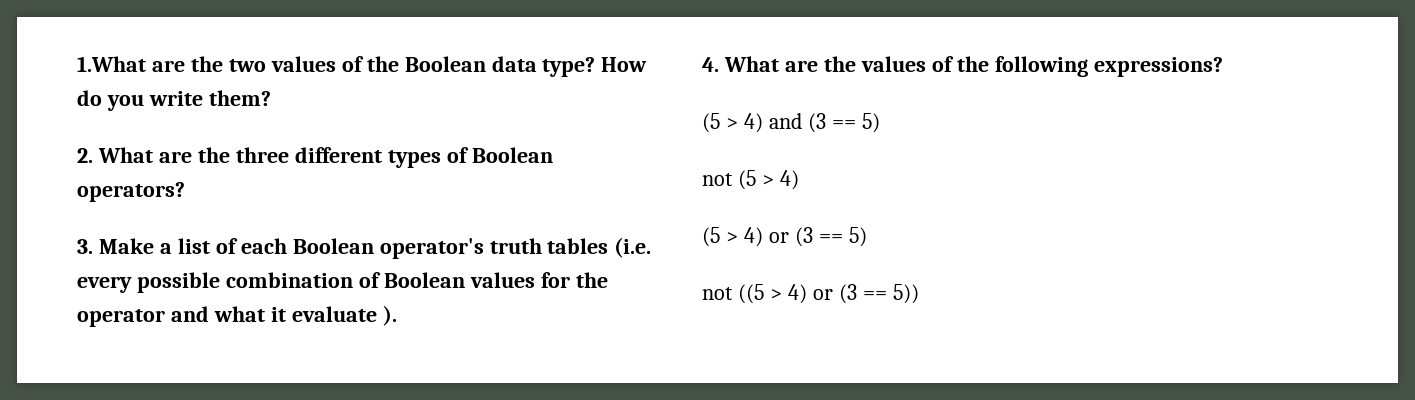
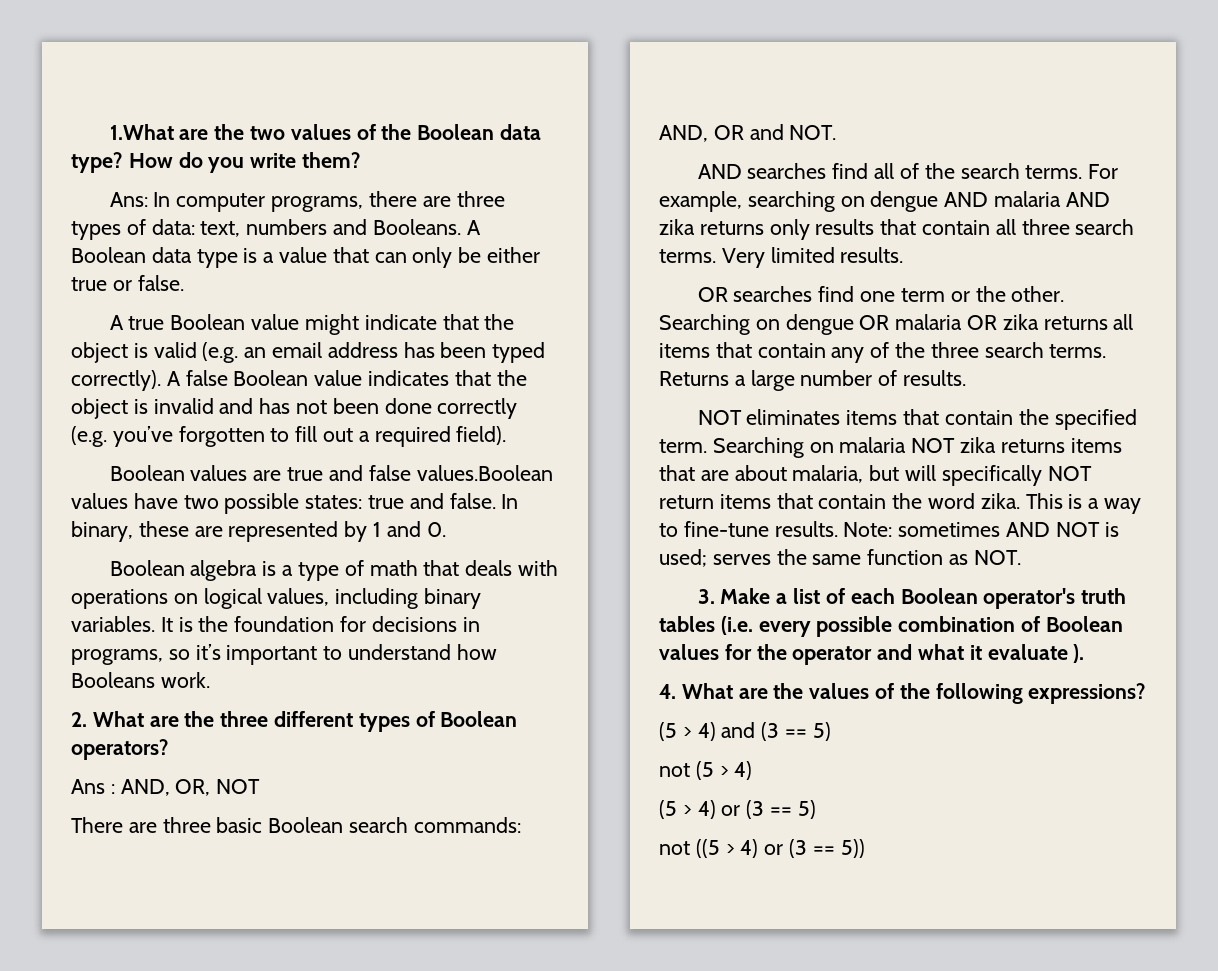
+ Ans: In computer programs, there are three types of data: text, numbers and Booleans. A Boolean data type is a value that can only be either true or false.
+ A true Boolean value might indicate that the object is valid (e.g. an email address has been typed correctly). A false Boolean value indicates that the object is invalid and has not been done correctly (e.g. you’ve forgotten to fill out a required field).
+ Boolean values are true and false values.Boolean values have two possible states: true and false. In binary, these are represented by 1 and 0.
+ Boolean algebra is a type of math that deals with operations on logical values, including binary variables. It is the foundation for decisions in programs, so it’s important to understand how Booleans work.
+ Ans : AND, OR, NOT
+ There are three basic Boolean search commands: AND, OR and NOT.
+ AND searches find all of the search terms. For example, searching on dengue AND malaria AND zika returns only results that contain all three search terms. Very limited results.
+ OR searches find one term or the other. Searching on dengue OR malaria OR zika returns all items that contain any of the three search terms. Returns a large number of results.
+ NOT eliminates items that contain the specified term. Searching on malaria NOT zika returns items that are about malaria, but will specifically NOT return items that contain the word zika. This is a way to fine-tune results. Note: sometimes AND NOT is used; serves the same function as NOT.

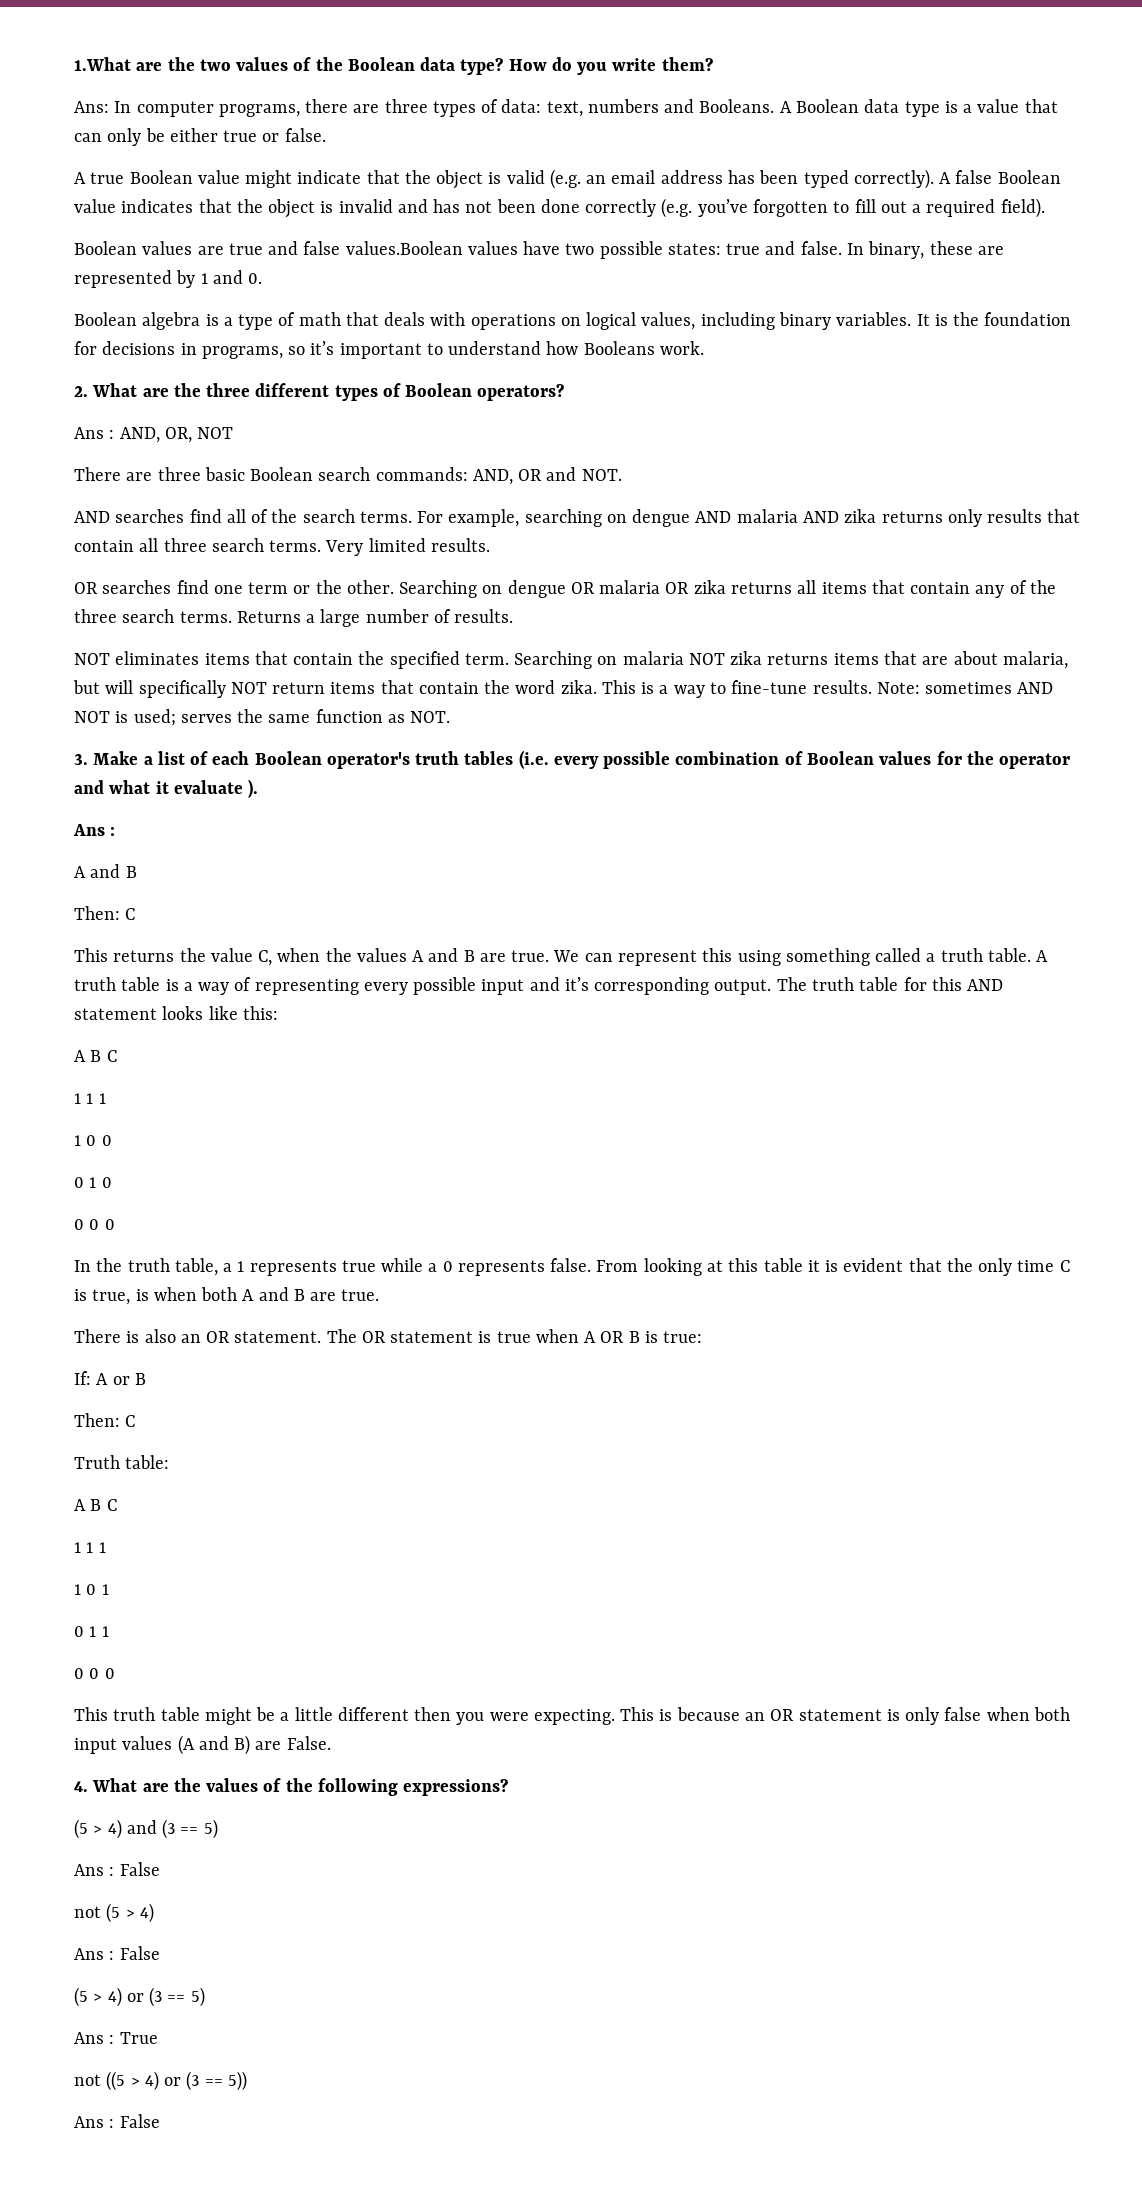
  3. Make a list of each Boolean operator's truth tables (i.e. every possible combination of Boolean values for the operator and what it evaluate ).
+ Ans :
+ A and B
+ Then: C
+ This returns the value C, when the values A and B are true. We can represent this using something called a truth table. A truth table is a way of representing every possible input and it’s corresponding output. The truth table for this AND statement looks like this:
+ A B C
+ 1 1 1
+ 1 0 0
+ 0 1 0
+ 0 0 0
+ In the truth table, a 1 represents true while a 0 represents false. From looking at this table it is evident that the only time C is true, is when both A and B are true.
+ There is also an OR statement. The OR statement is true when A OR B is true:
+ If: A or B
+ Then: C
+ Truth table:
+ A B C
+ 1 1 1
+ 1 0 1
+ 0 1 1
+ 0 0 0
+ This truth table might be a little different then you were expecting. This is because an OR statement is only false when both input values (A and B) are False.
  (5 > 4) and (3 == 5)
+ Ans : False
  not (5 > 4)
+ Ans : False
+ Ans : True
  not ((5 > 4) or (3 == 5))
+ Ans : False

